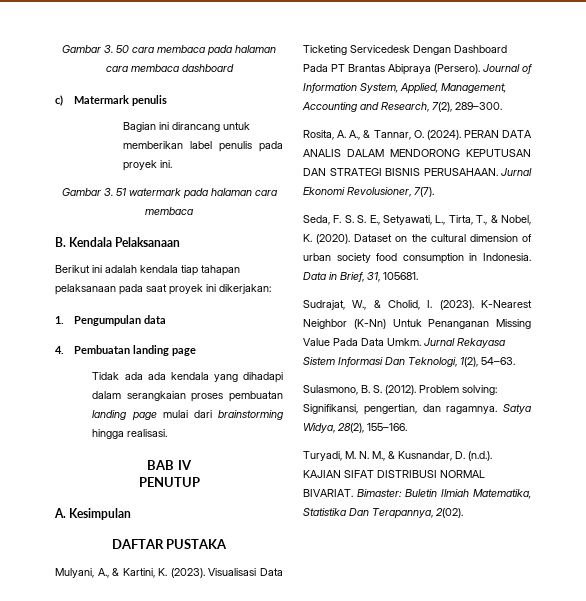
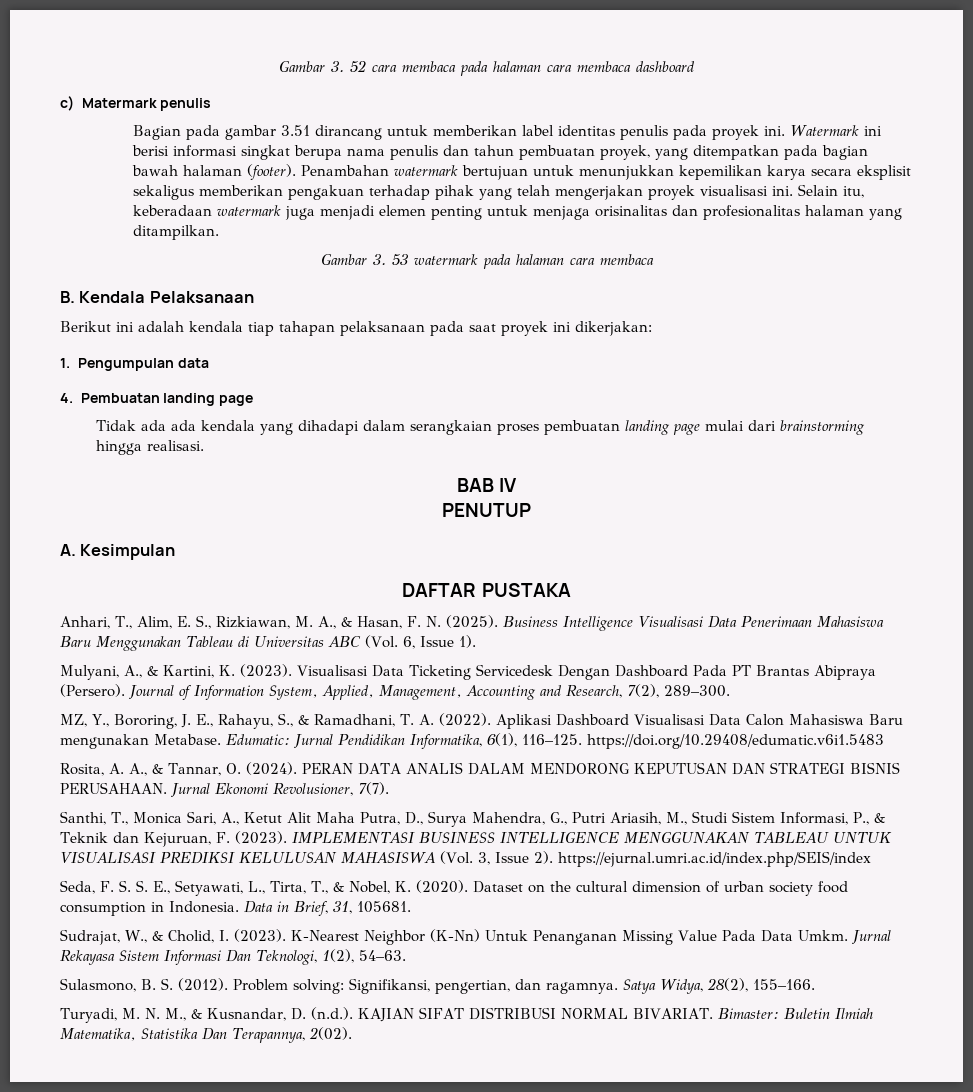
- Gambar 3. 50 cara membaca pada halaman cara membaca dashboard
+ Gambar 3. 52 cara membaca pada halaman cara membaca dashboard
- Bagian ini dirancang untuk memberikan label penulis pada proyek ini.
- Gambar 3. 51 watermark pada halaman cara membaca
+ Bagian pada gambar 3.51 dirancang untuk memberikan label identitas penulis pada proyek ini. Watermark ini berisi informasi singkat berupa nama penulis dan tahun pembuatan proyek, yang ditempatkan pada bagian bawah halaman (footer). Penambahan watermark bertujuan untuk menunjukkan kepemilikan karya secara eksplisit sekaligus memberikan pengakuan terhadap pihak yang telah mengerjakan proyek visualisasi ini. Selain itu, keberadaan watermark juga menjadi elemen penting untuk menjaga orisinalitas dan profesionalitas halaman yang ditampilkan.
+ Gambar 3. 53 watermark pada halaman cara membaca
+ Anhari, T., Alim, E. S., Rizkiawan, M. A., & Hasan, F. N. (2025). Business Intelligence Visualisasi Data Penerimaan Mahasiswa Baru Menggunakan Tableau di Universitas ABC (Vol. 6, Issue 1).
+ MZ, Y., Bororing, J. E., Rahayu, S., & Ramadhani, T. A. (2022). Aplikasi Dashboard Visualisasi Data Calon Mahasiswa Baru mengunakan Metabase. Edumatic: Jurnal Pendidikan Informatika, 6(1), 116–125. https://doi.org/10.29408/edumatic.v6i1.5483
+ Santhi, T., Monica Sari, A., Ketut Alit Maha Putra, D., Surya Mahendra, G., Putri Ariasih, M., Studi Sistem Informasi, P., & Teknik dan Kejuruan, F. (2023). IMPLEMENTASI BUSINESS INTELLIGENCE MENGGUNAKAN TABLEAU UNTUK VISUALISASI PREDIKSI KELULUSAN MAHASISWA (Vol. 3, Issue 2). https://ejurnal.umri.ac.id/index.php/SEIS/index

